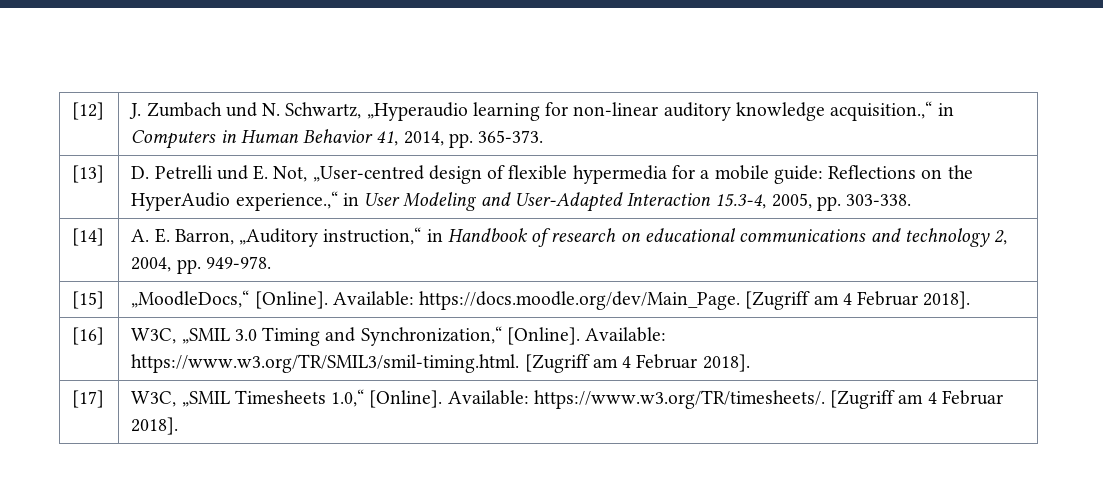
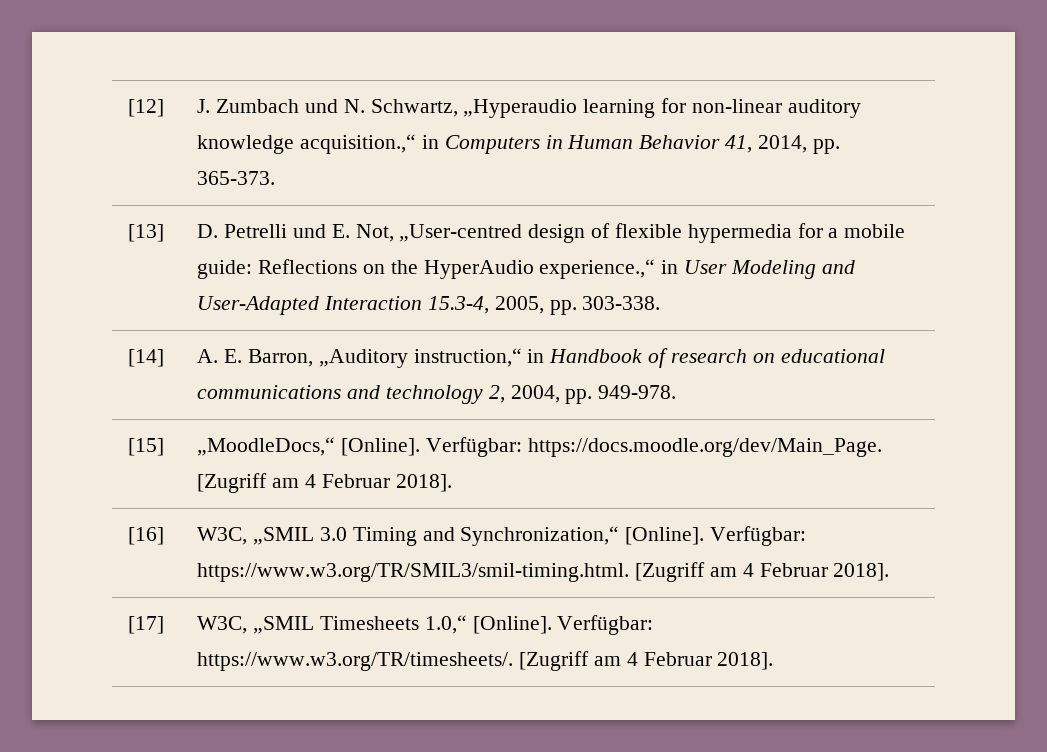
- [15] | „MoodleDocs,“ [Online]. Available: https://docs.moodle.org/dev/Main_Page. [Zugriff am 4 Februar 2018].
+ [15] | „MoodleDocs,“ [Online]. Verfügbar: https://docs.moodle.org/dev/Main_Page. [Zugriff am 4 Februar 2018].
- [16] | W3C, „SMIL 3.0 Timing and Synchronization,“ [Online]. Available: https://www.w3.org/TR/SMIL3/smil-timing.html. [Zugriff am 4 Februar 2018].
+ [16] | W3C, „SMIL 3.0 Timing and Synchronization,“ [Online]. Verfügbar: https://www.w3.org/TR/SMIL3/smil-timing.html. [Zugriff am 4 Februar 2018].
- [17] | W3C, „SMIL Timesheets 1.0,“ [Online]. Available: https://www.w3.org/TR/timesheets/. [Zugriff am 4 Februar 2018].
+ [17] | W3C, „SMIL Timesheets 1.0,“ [Online]. Verfügbar: https://www.w3.org/TR/timesheets/. [Zugriff am 4 Februar 2018].

